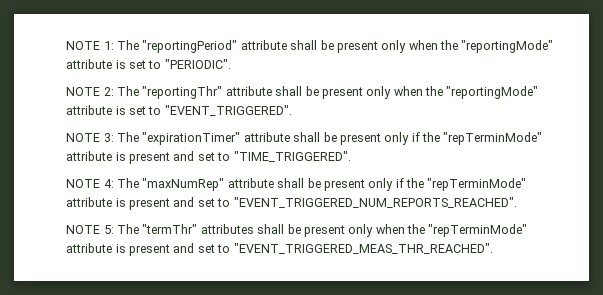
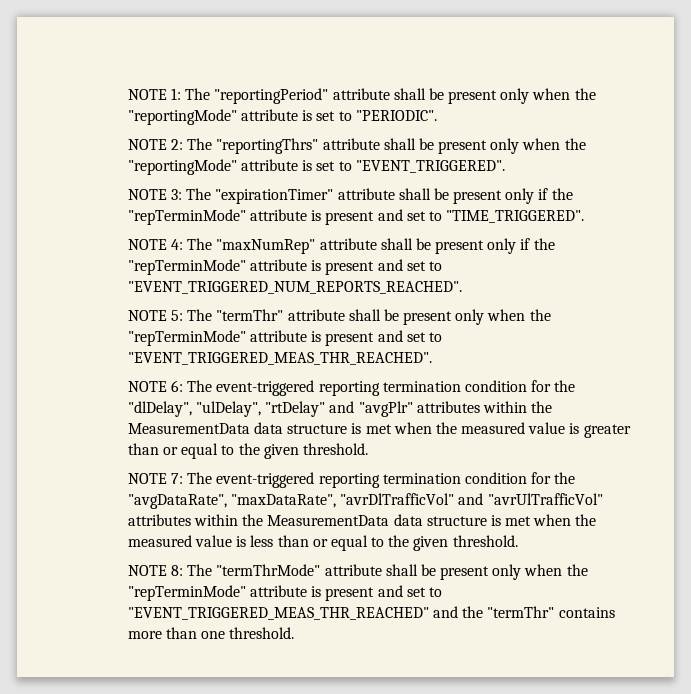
- NOTE 2: The "reportingThr" attribute shall be present only when the "reportingMode" attribute is set to "EVENT_TRIGGERED".
+ NOTE 2: The "reportingThrs" attribute shall be present only when the "reportingMode" attribute is set to "EVENT_TRIGGERED".
- NOTE 5: The "termThr" attributes shall be present only when the "repTerminMode" attribute is present and set to "EVENT_TRIGGERED_MEAS_THR_REACHED".
+ NOTE 5: The "termThr" attribute shall be present only when the "repTerminMode" attribute is present and set to "EVENT_TRIGGERED_MEAS_THR_REACHED".
+ NOTE 6: The event-triggered reporting termination condition for the "dlDelay", "ulDelay", "rtDelay" and "avgPlr" attributes within the MeasurementData data structure is met when the measured value is greater than or equal to the given threshold.
+ NOTE 7: The event-triggered reporting termination condition for the "avgDataRate", "maxDataRate", "avrDlTrafficVol" and "avrUlTrafficVol" attributes within the MeasurementData data structure is met when the measured value is less than or equal to the given threshold.
+ NOTE 8: The "termThrMode" attribute shall be present only when the "repTerminMode" attribute is present and set to "EVENT_TRIGGERED_MEAS_THR_REACHED" and the "termThr" contains more than one threshold.

